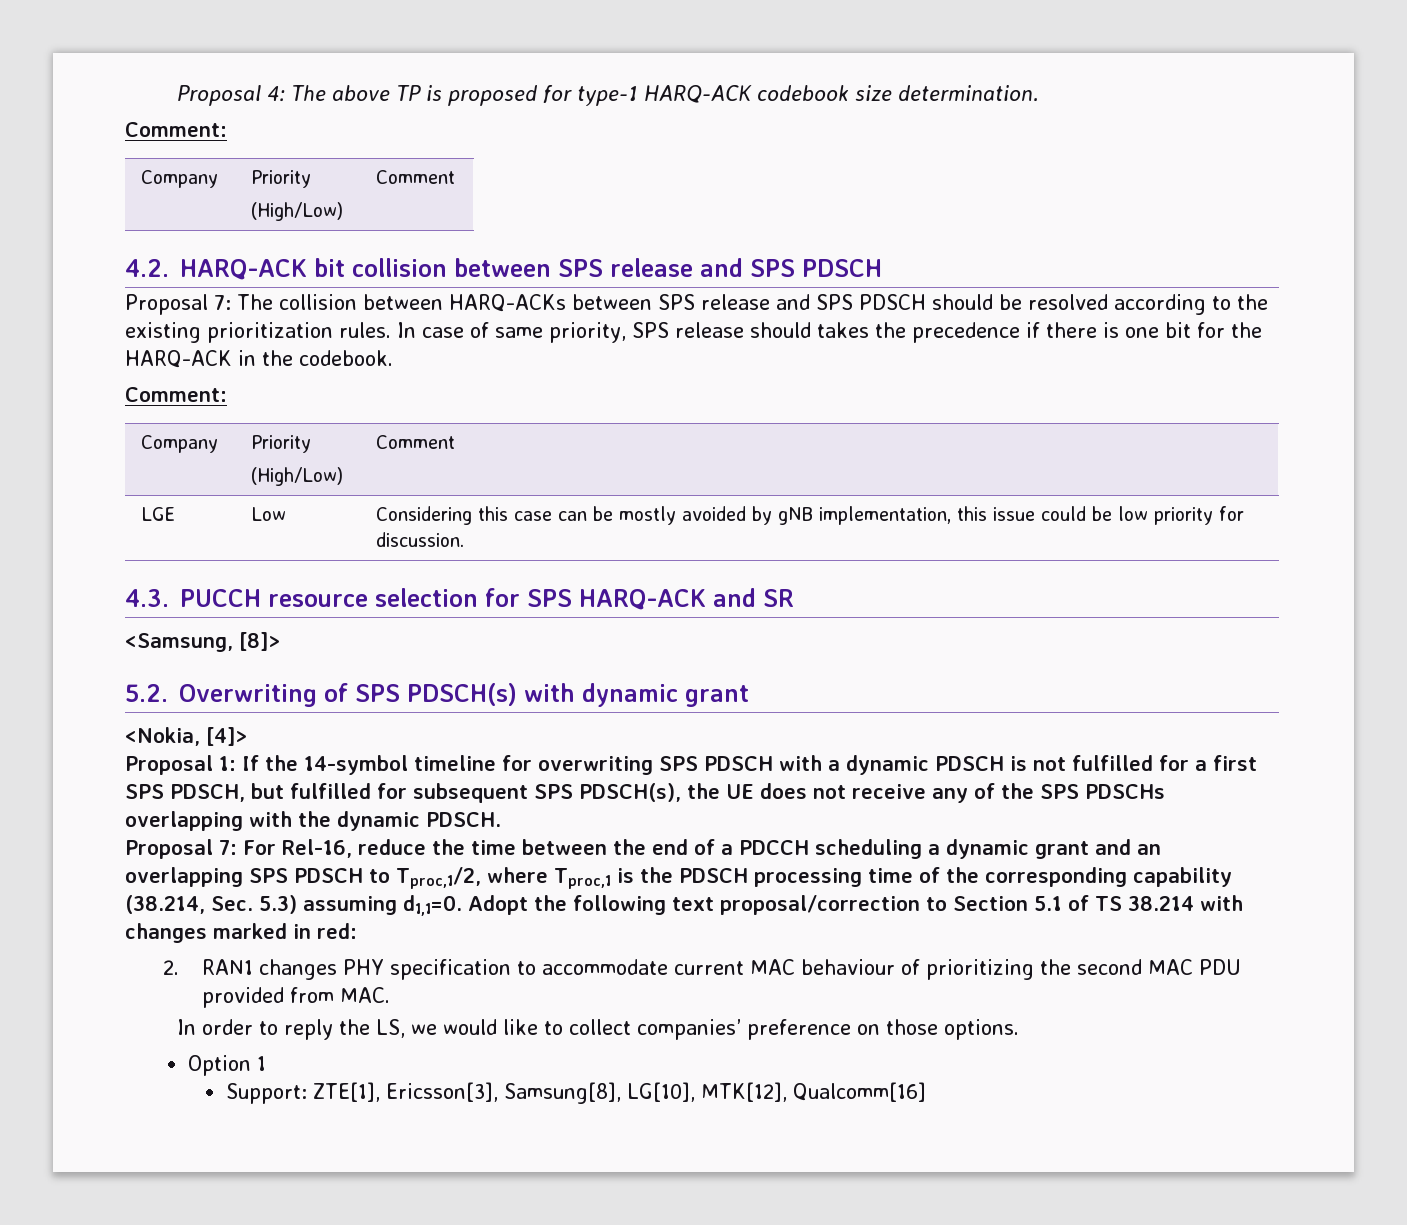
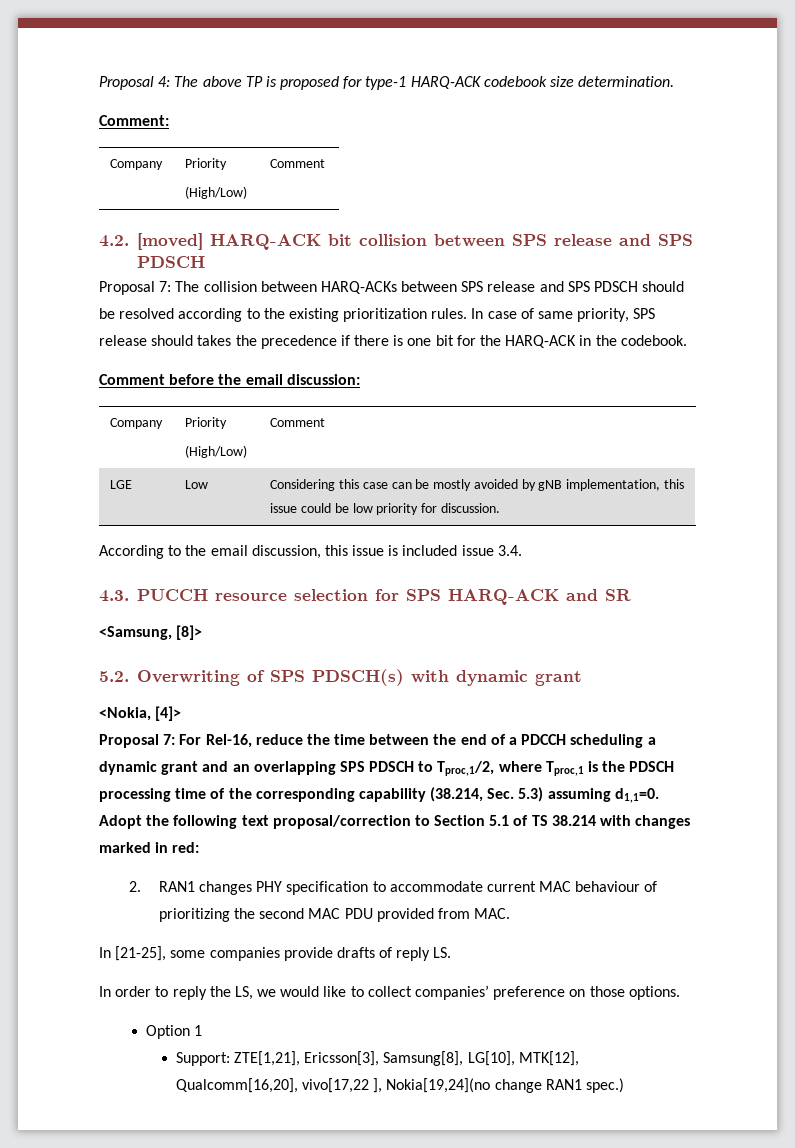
- 4.2. HARQ-ACK bit collision between SPS release and SPS PDSCH
+ 4.2. [moved] HARQ-ACK bit collision between SPS release and SPS PDSCH
  In case of same priority, SPS release should takes the precedence if there is one bit for the HARQ-ACK in the codebook.
- Comment:
+ Comment before the email discussion:
+ According to the email discussion, this issue is included issue 3.4.
- Proposal 1: If the 14-symbol timeline for overwriting SPS PDSCH with a dynamic PDSCH is not fulfilled for a first SPS PDSCH, but fulfilled for subsequent SPS PDSCH(s), the UE does not receive any of the SPS PDSCHs overlapping with the dynamic PDSCH.
+ In [21-25], some companies provide drafts of reply LS.
- Support: ZTE[1], Ericsson[3], Samsung[8], LG[10], MTK[12], Qualcomm[16]
+ Support: ZTE[1,21], Ericsson[3], Samsung[8], LG[10], MTK[12], Qualcomm[16,20], vivo[17,22 ], Nokia[19,24](no change RAN1 spec.)

